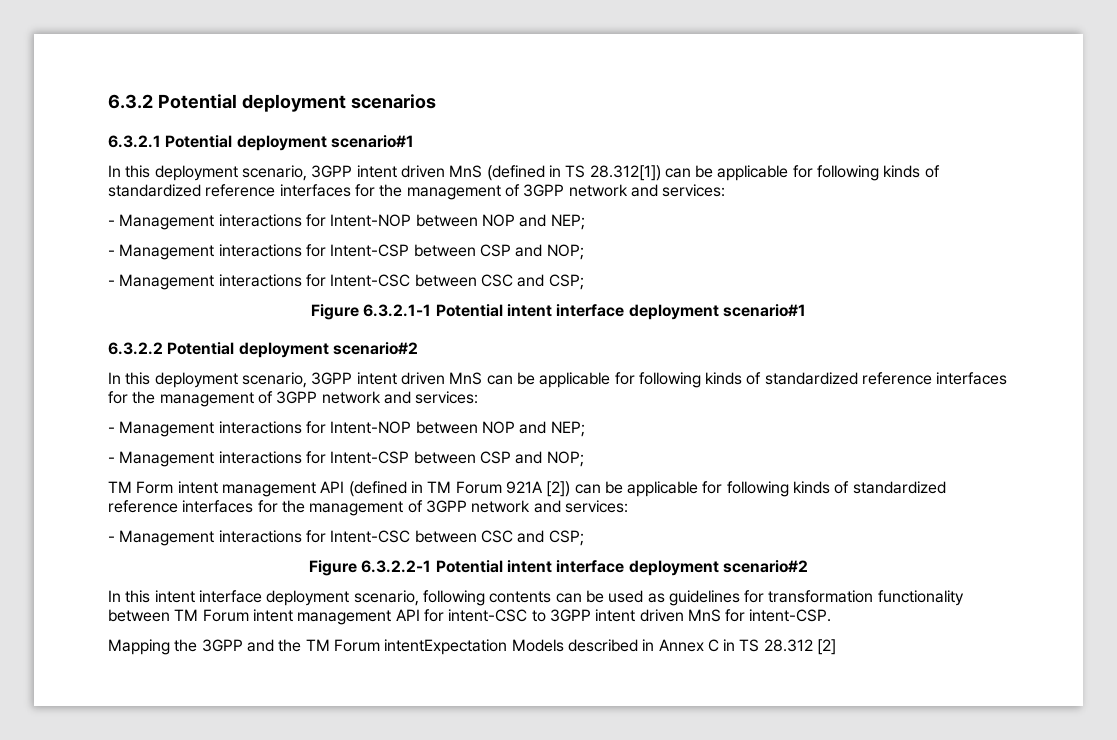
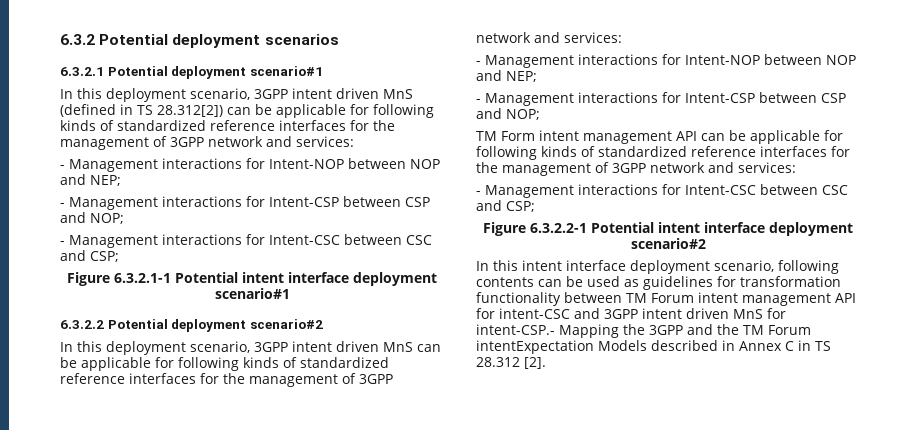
- In this deployment scenario, 3GPP intent driven MnS (defined in TS 28.312[1]) can be applicable for following kinds of standardized reference interfaces for the management of 3GPP network and services:
+ In this deployment scenario, 3GPP intent driven MnS (defined in TS 28.312[2]) can be applicable for following kinds of standardized reference interfaces for the management of 3GPP network and services:
- TM Form intent management API (defined in TM Forum 921A [2]) can be applicable for following kinds of standardized reference interfaces for the management of 3GPP network and services:
+ TM Form intent management API can be applicable for following kinds of standardized reference interfaces for the management of 3GPP network and services:
- In this intent interface deployment scenario, following contents can be used as guidelines for transformation functionality between TM Forum intent management API for intent-CSC to 3GPP intent driven MnS for intent-CSP.
- Mapping the 3GPP and the TM Forum intentExpectation Models described in Annex C in TS 28.312 [2]
+ In this intent interface deployment scenario, following contents can be used as guidelines for transformation functionality between TM Forum intent management API for intent-CSC and 3GPP intent driven MnS for intent-CSP.- Mapping the 3GPP and the TM Forum intentExpectation Models described in Annex C in TS 28.312 [2].

